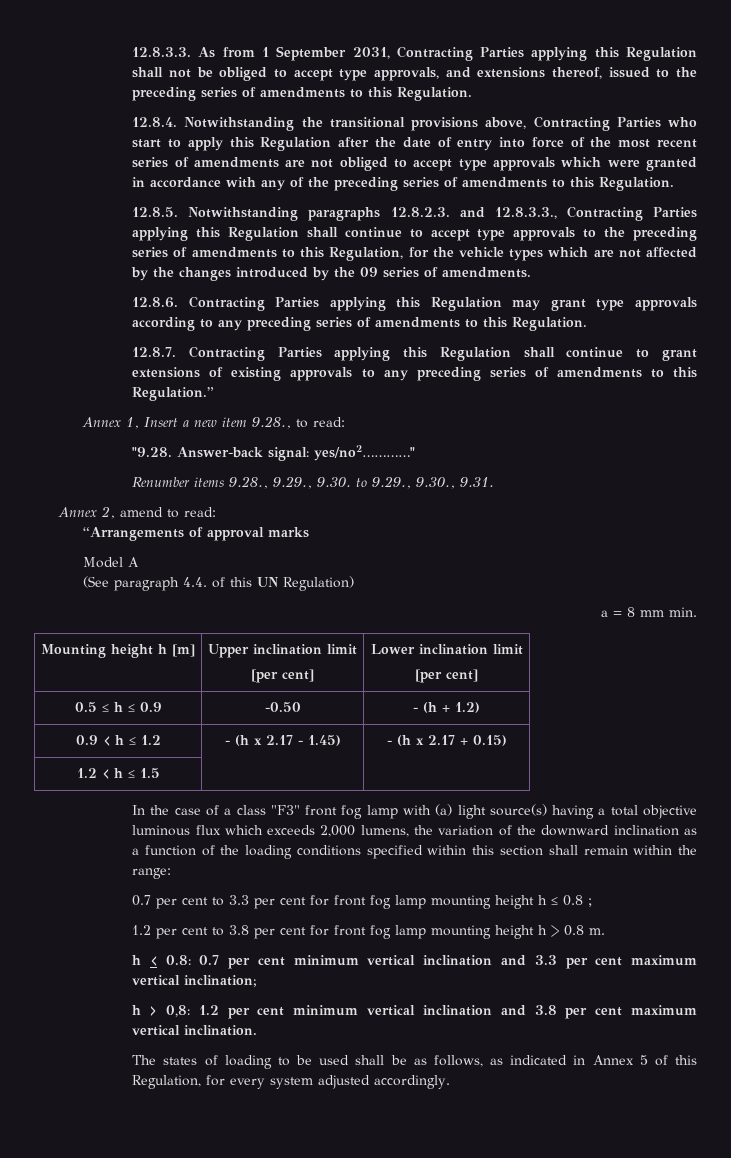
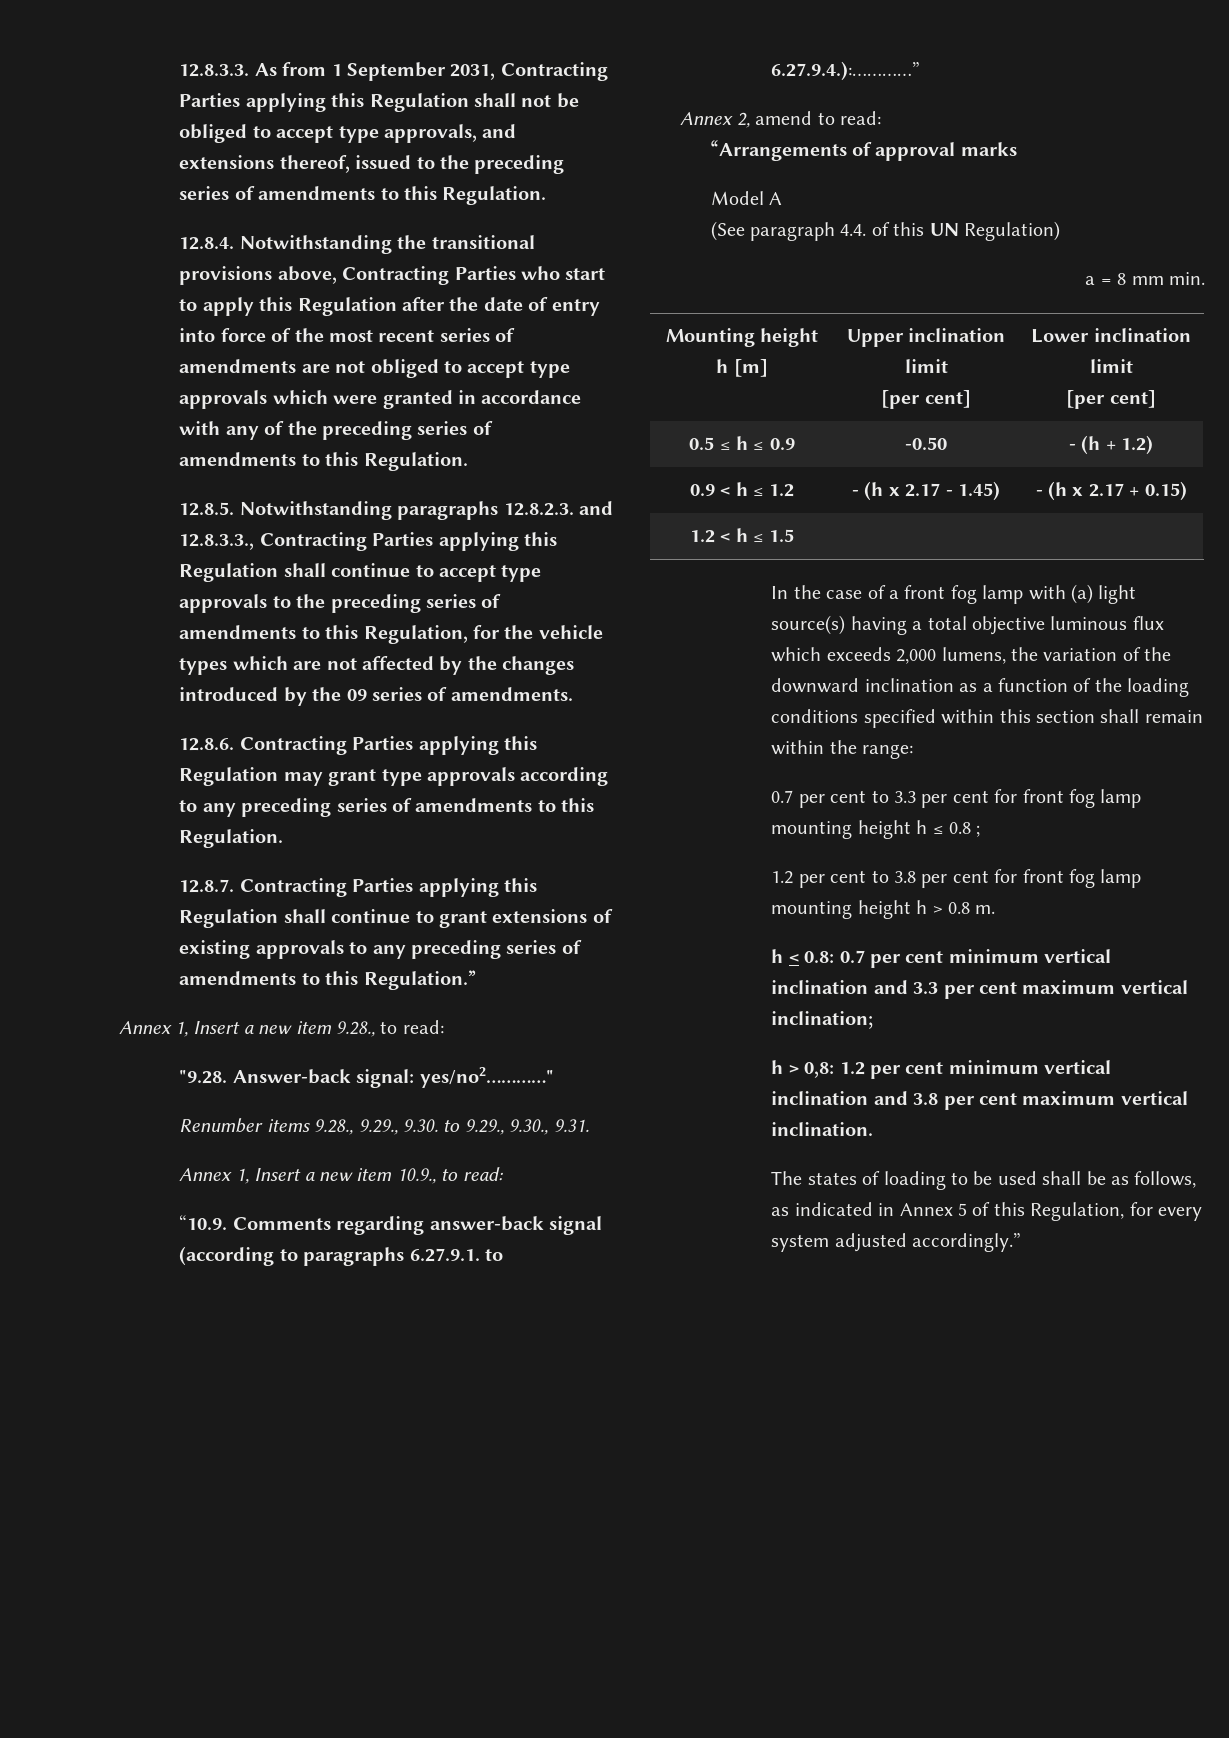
+ Annex 1, Insert a new item 10.9., to read:
+ “10.9. Comments regarding answer-back signal (according to paragraphs 6.27.9.1. to 6.27.9.4.):…………”
- In the case of a class "F3" front fog lamp with (a) light source(s) having a total objective luminous flux which exceeds 2,000 lumens, the variation of the downward inclination as a function of the loading conditions specified within this section shall remain within the range:
+ In the case of a front fog lamp with (a) light source(s) having a total objective luminous flux which exceeds 2,000 lumens, the variation of the downward inclination as a function of the loading conditions specified within this section shall remain within the range:
- The states of loading to be used shall be as follows, as indicated in Annex 5 of this Regulation, for every system adjusted accordingly.
+ The states of loading to be used shall be as follows, as indicated in Annex 5 of this Regulation, for every system adjusted accordingly.”

